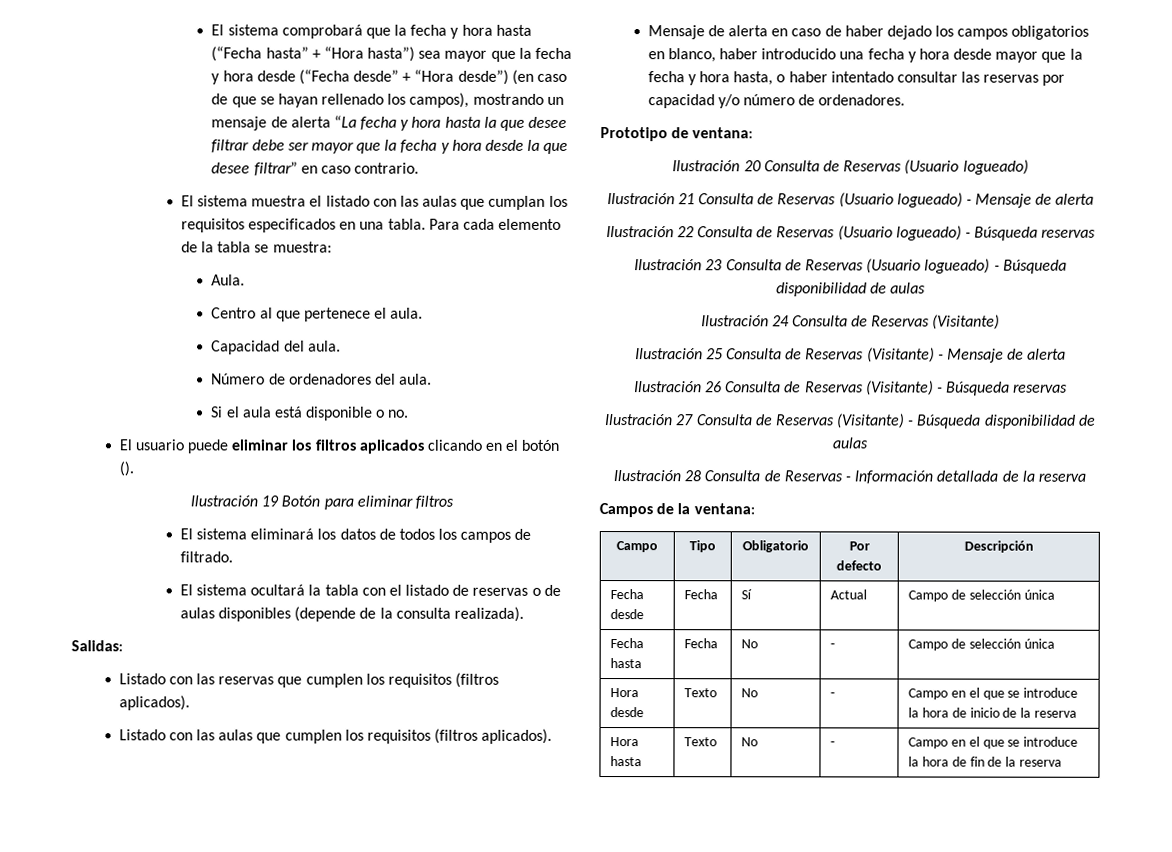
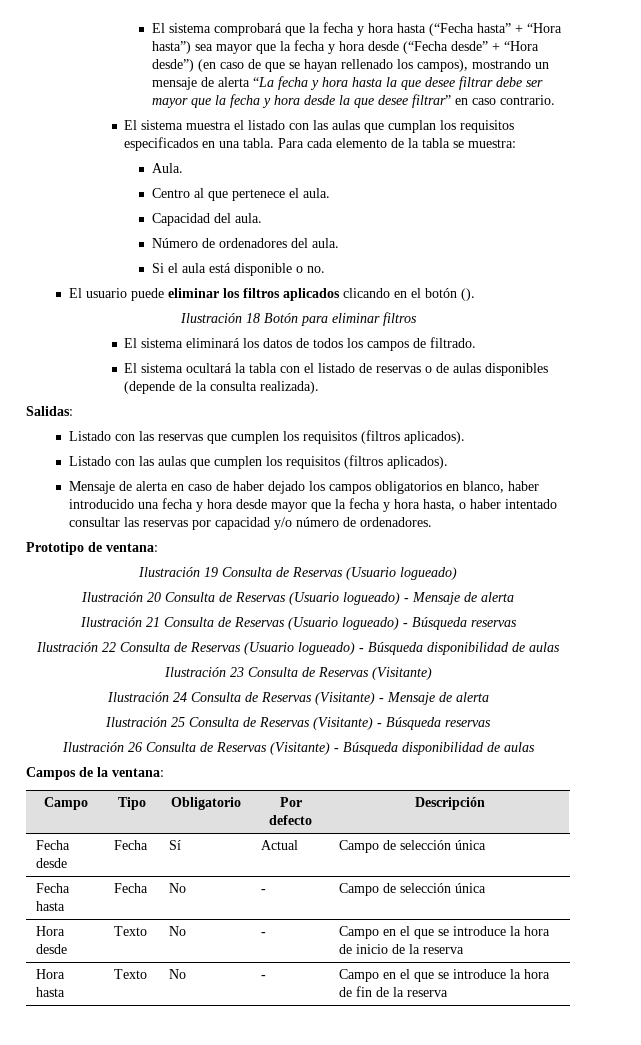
- Ilustración 19 Botón para eliminar filtros
+ Ilustración 18 Botón para eliminar filtros
- Ilustración 20 Consulta de Reservas (Usuario logueado)
+ Ilustración 19 Consulta de Reservas (Usuario logueado)
- Ilustración 21 Consulta de Reservas (Usuario logueado) - Mensaje de alerta
+ Ilustración 20 Consulta de Reservas (Usuario logueado) - Mensaje de alerta
- Ilustración 22 Consulta de Reservas (Usuario logueado) - Búsqueda reservas
+ Ilustración 21 Consulta de Reservas (Usuario logueado) - Búsqueda reservas
- Ilustración 23 Consulta de Reservas (Usuario logueado) - Búsqueda disponibilidad de aulas
+ Ilustración 22 Consulta de Reservas (Usuario logueado) - Búsqueda disponibilidad de aulas
- Ilustración 24 Consulta de Reservas (Visitante)
+ Ilustración 23 Consulta de Reservas (Visitante)
- Ilustración 25 Consulta de Reservas (Visitante) - Mensaje de alerta
+ Ilustración 24 Consulta de Reservas (Visitante) - Mensaje de alerta
- Ilustración 26 Consulta de Reservas (Visitante) - Búsqueda reservas
+ Ilustración 25 Consulta de Reservas (Visitante) - Búsqueda reservas
- Ilustración 27 Consulta de Reservas (Visitante) - Búsqueda disponibilidad de aulas
+ Ilustración 26 Consulta de Reservas (Visitante) - Búsqueda disponibilidad de aulas
- Ilustración 28 Consulta de Reservas - Información detallada de la reserva

